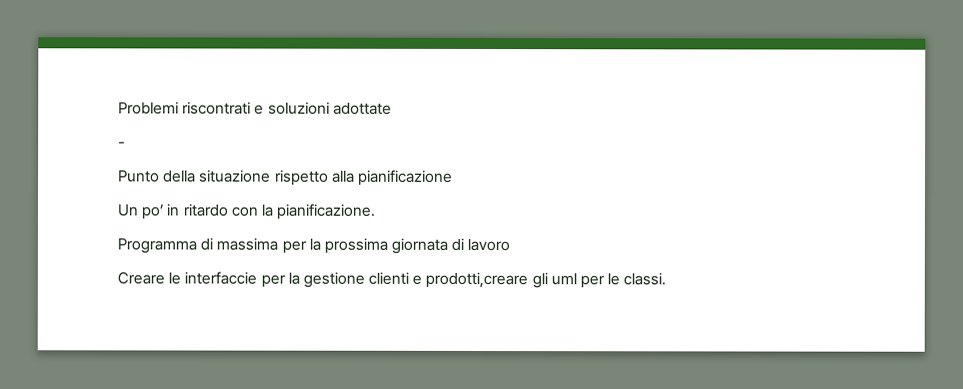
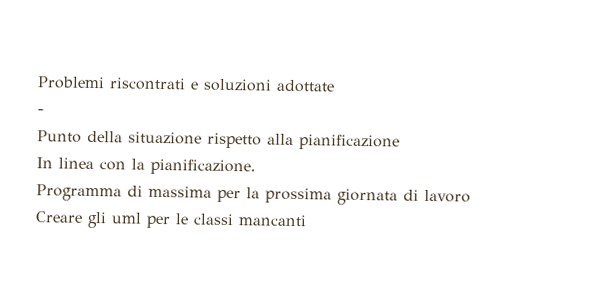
- Un po’ in ritardo con la pianificazione.
+ In linea con la pianificazione.
- Creare le interfaccie per la gestione clienti e prodotti,creare gli uml per le classi.
+ Creare gli uml per le classi mancanti

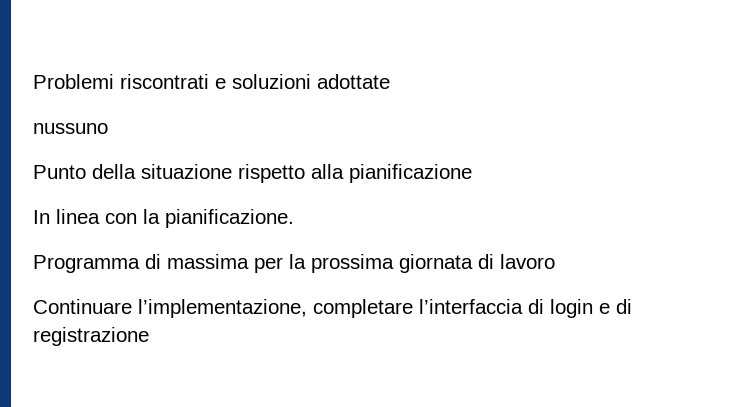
- -
+ nussuno
- Creare gli uml per le classi mancanti
+ Continuare l’implementazione, completare l’interfaccia di login e di registrazione

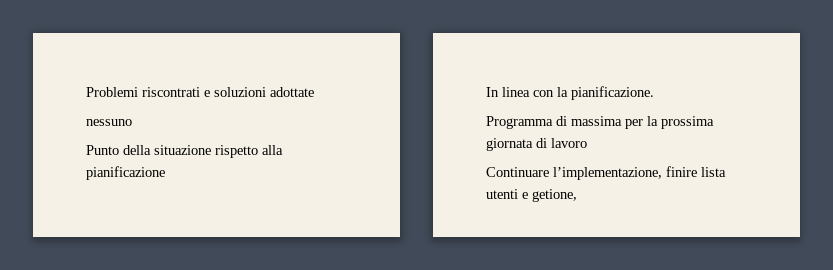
- nussuno
+ nessuno
- Continuare l’implementazione, completare l’interfaccia di login e di registrazione
+ Continuare l’implementazione, finire lista utenti e getione,

